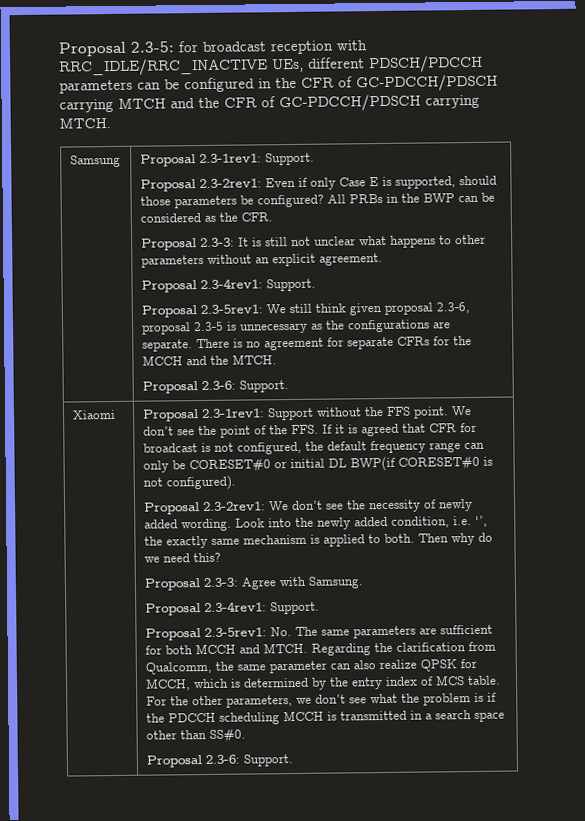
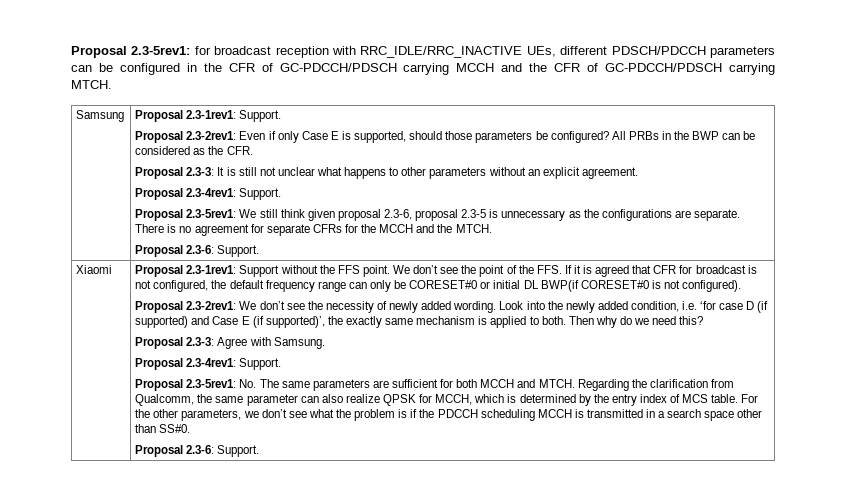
- Proposal 2.3-5: for broadcast reception with RRC_IDLE/RRC_INACTIVE UEs, different PDSCH/PDCCH parameters can be configured in the CFR of GC-PDCCH/PDSCH carrying MTCH and the CFR of GC-PDCCH/PDSCH carrying MTCH.
+ Proposal 2.3-5rev1: for broadcast reception with RRC_IDLE/RRC_INACTIVE UEs, different PDSCH/PDCCH parameters can be configured in the CFR of GC-PDCCH/PDSCH carrying MCCH and the CFR of GC-PDCCH/PDSCH carrying MTCH.
- Look into the newly added condition, i.e. ‘’, the exactly same mechanism is applied to both.
+ Look into the newly added condition, i.e. ‘for case D (if supported) and Case E (if supported)’, the exactly same mechanism is applied to both.

